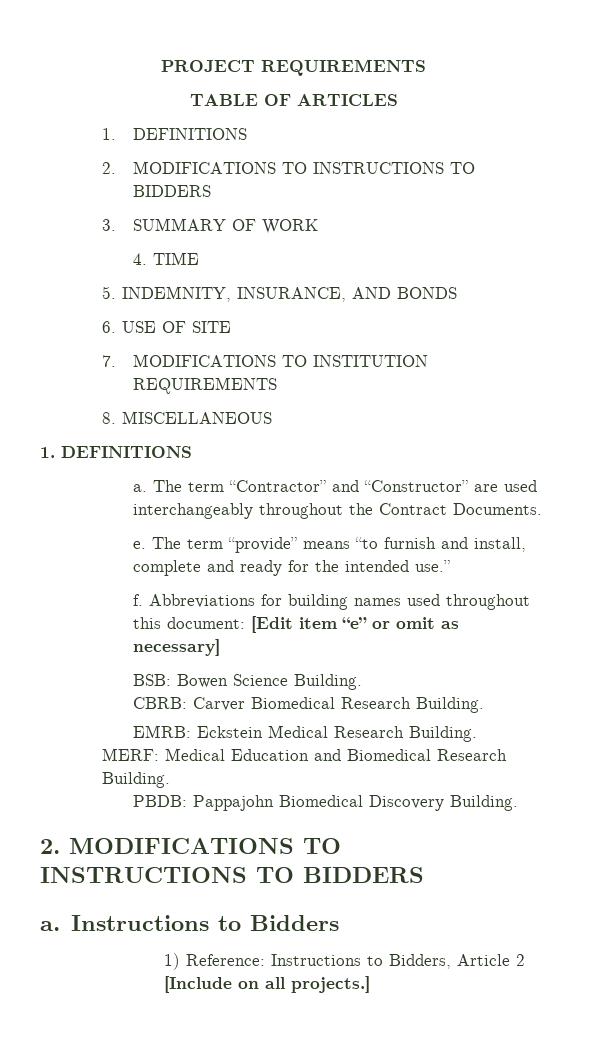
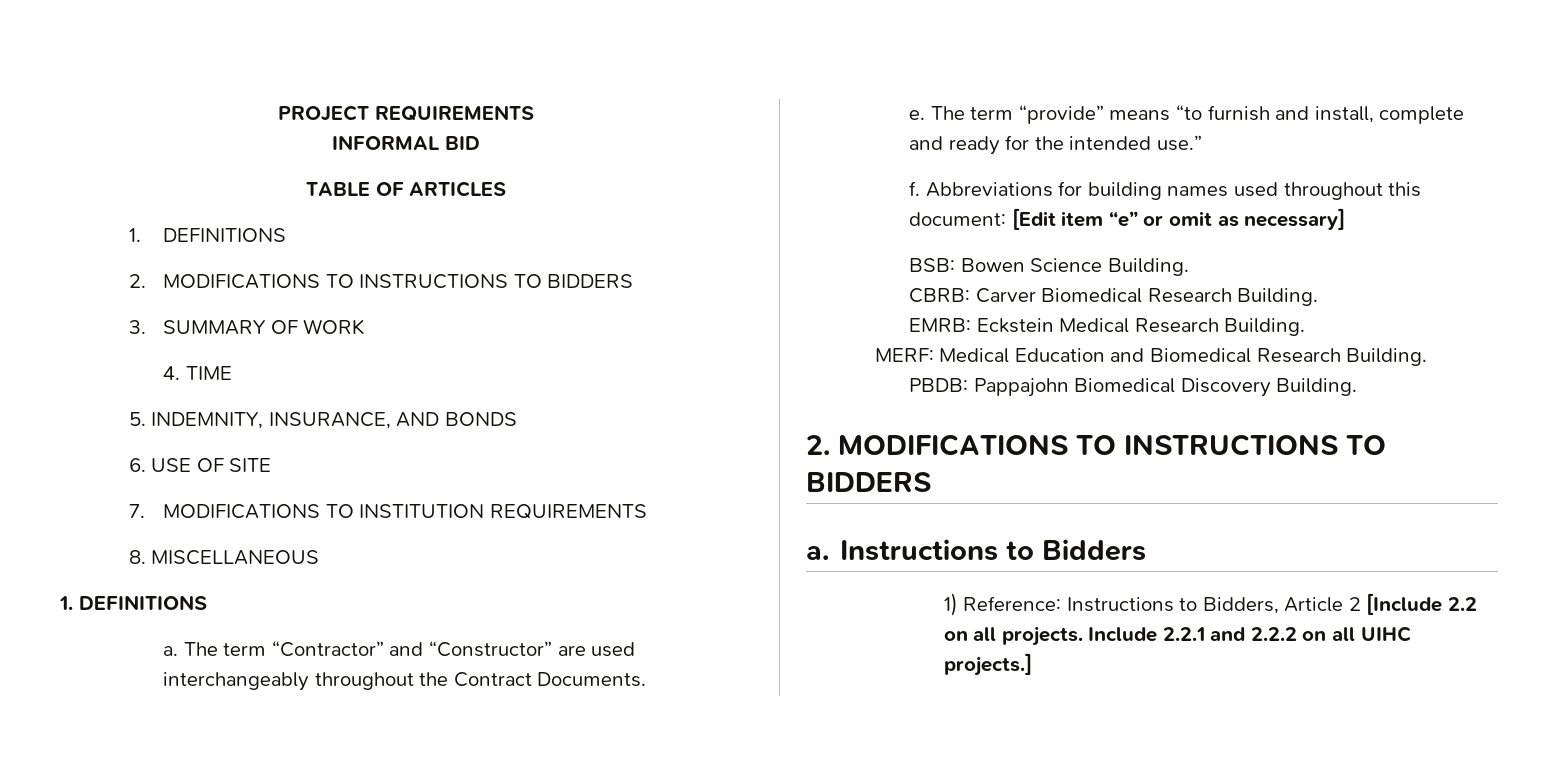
+ INFORMAL BID
- 1) Reference: Instructions to Bidders, Article 2 [Include on all projects.]
+ 1) Reference: Instructions to Bidders, Article 2 [Include 2.2 on all projects. Include 2.2.1 and 2.2.2 on all UIHC projects.]

